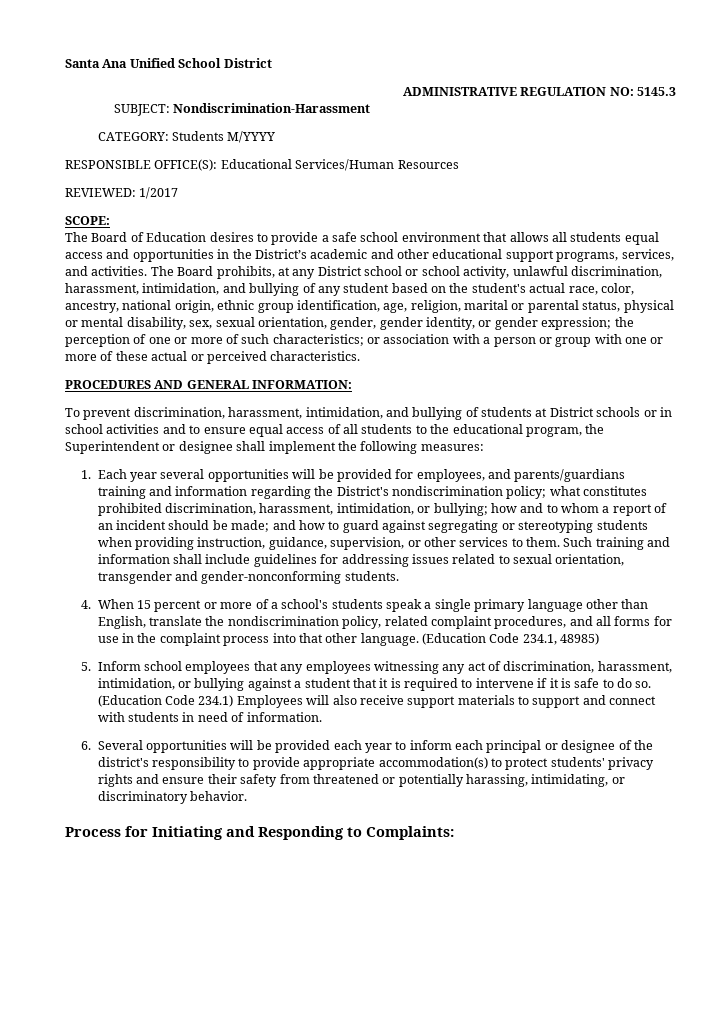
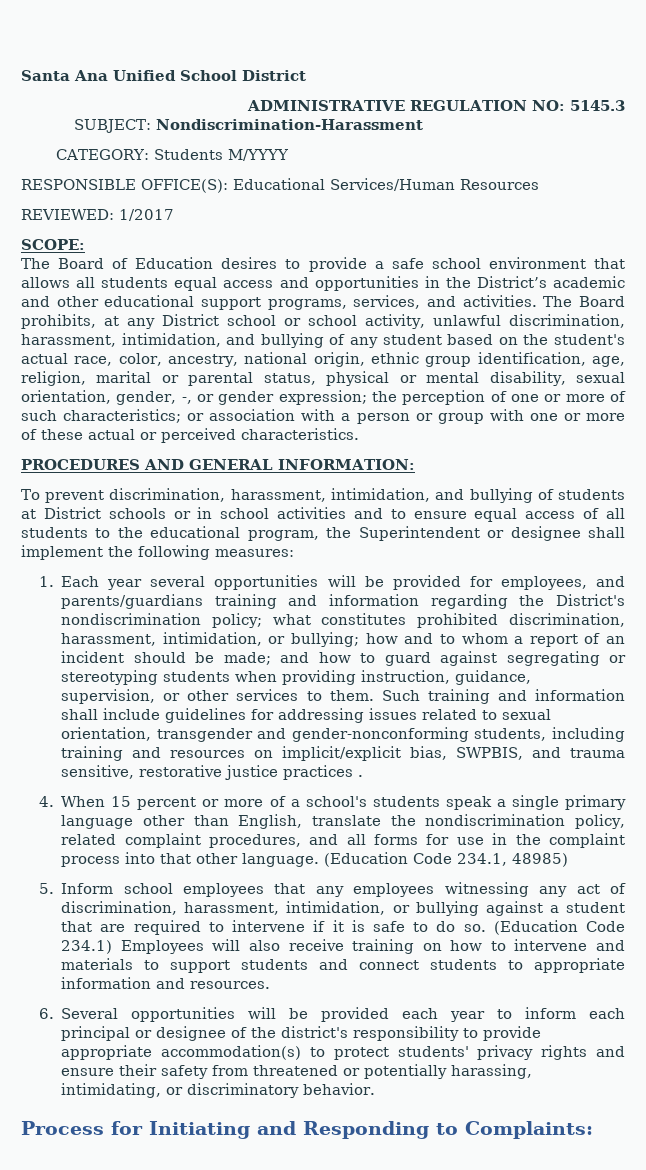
- The Board prohibits, at any District school or school activity, unlawful discrimination, harassment, intimidation, and bullying of any student based on the student's actual race, color, ancestry, national origin, ethnic group identification, age, religion, marital or parental status, physical or mental disability, sex, sexual orientation, gender, gender identity, or gender expression;
+ The Board prohibits, at any District school or school activity, unlawful discrimination, harassment, intimidation, and bullying of any student based on the student's actual race, color, ancestry, national origin, ethnic group identification, age, religion, marital or parental status, physical or mental disability, sexual orientation, gender, -, or gender expression;
- Such training and information shall include guidelines for addressing issues related to sexual orientation, transgender and gender-nonconforming students.
+ Such training and information shall include guidelines for addressing issues related to sexual orientation, transgender and gender-nonconforming students, including training and resources on implicit/explicit bias, SWPBIS, and trauma sensitive, restorative justice practices .
- 5. Inform school employees that any employees witnessing any act of discrimination, harassment, intimidation, or bullying against a student that it is required to intervene if it is safe to do so.
+ 5. Inform school employees that any employees witnessing any act of discrimination, harassment, intimidation, or bullying against a student that are required to intervene if it is safe to do so.
- (Education Code 234.1) Employees will also receive support materials to support and connect with students in need of information.
+ (Education Code 234.1) Employees will also receive training on how to intervene and materials to support students and connect students to appropriate information and resources.

